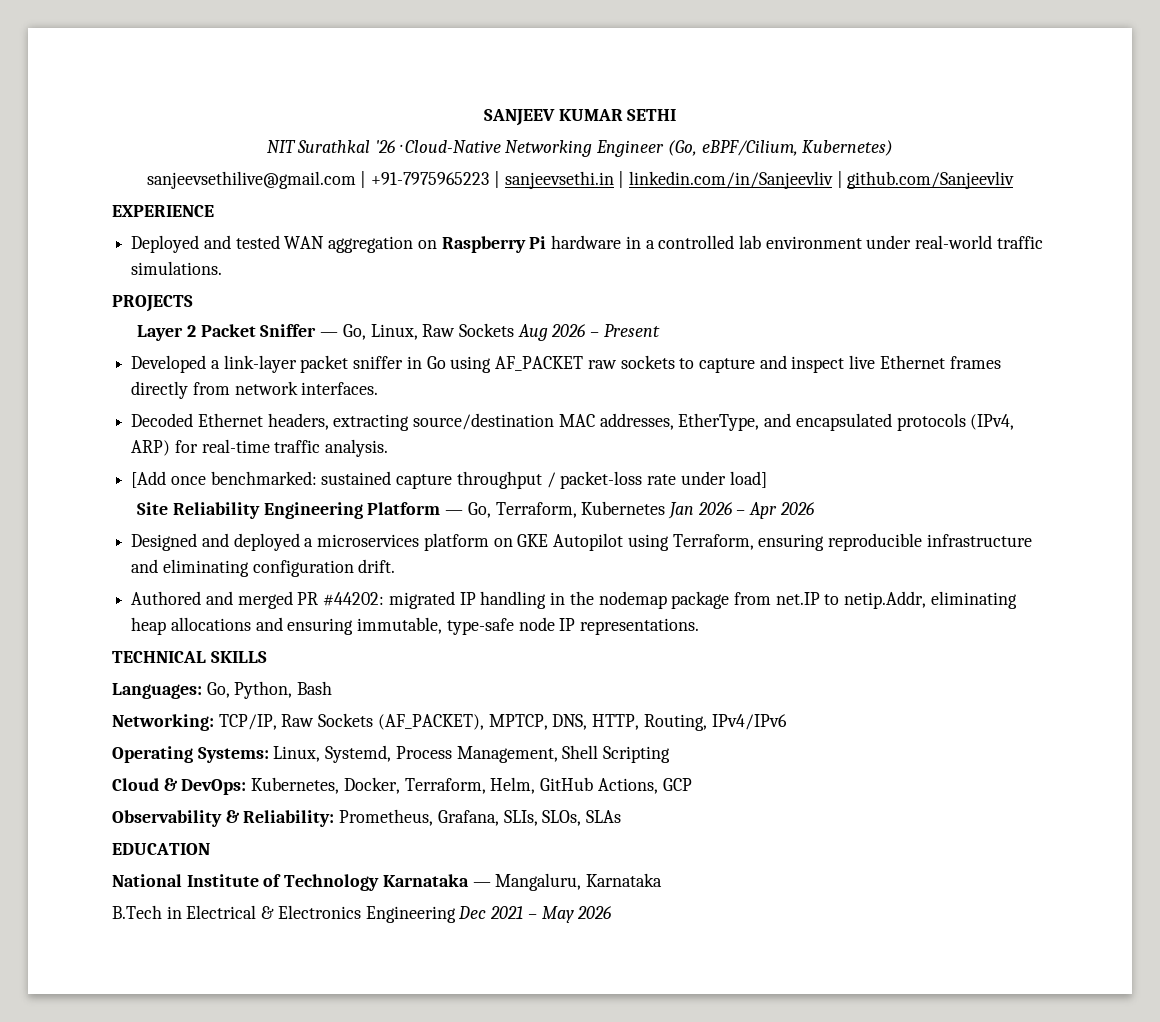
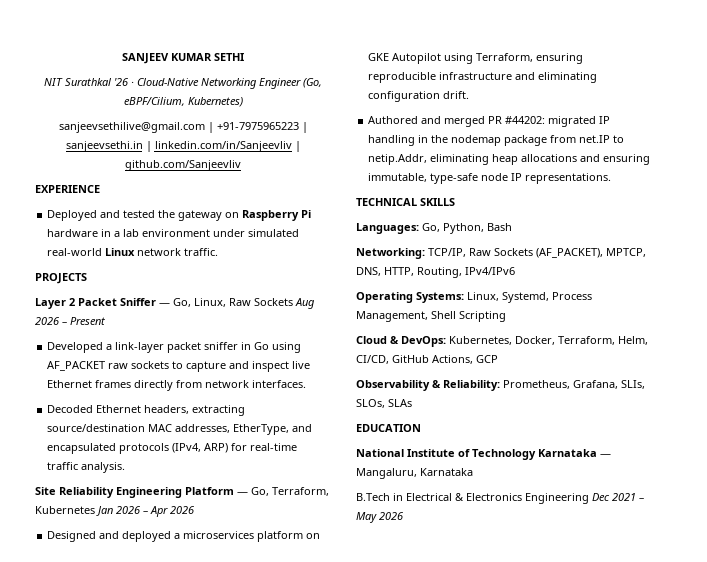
- Deployed and tested WAN aggregation on Raspberry Pi hardware in a controlled lab environment under real-world traffic simulations.
+ Deployed and tested the gateway on Raspberry Pi hardware in a lab environment under simulated real-world Linux network traffic.
- [Add once benchmarked: sustained capture throughput / packet-loss rate under load]
- Cloud & DevOps: Kubernetes, Docker, Terraform, Helm, GitHub Actions, GCP
+ Cloud & DevOps: Kubernetes, Docker, Terraform, Helm, CI/CD, GitHub Actions, GCP

